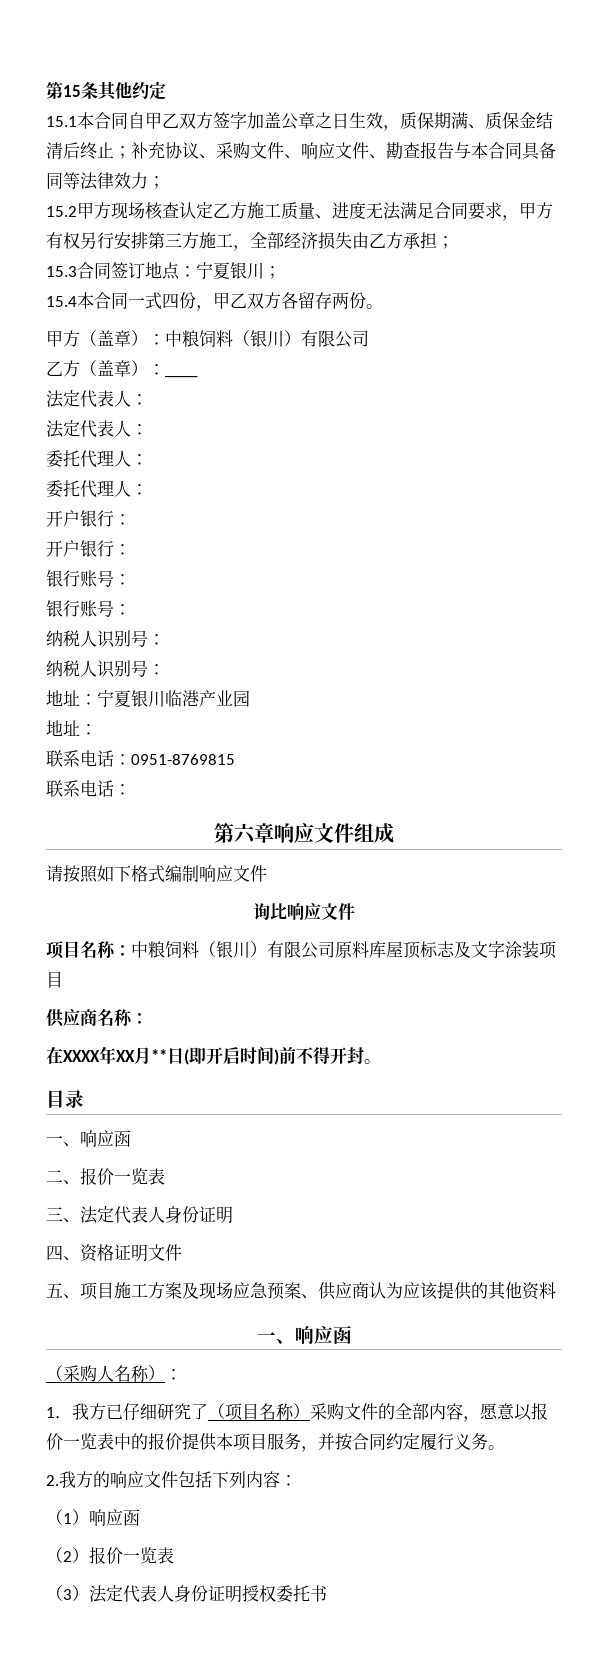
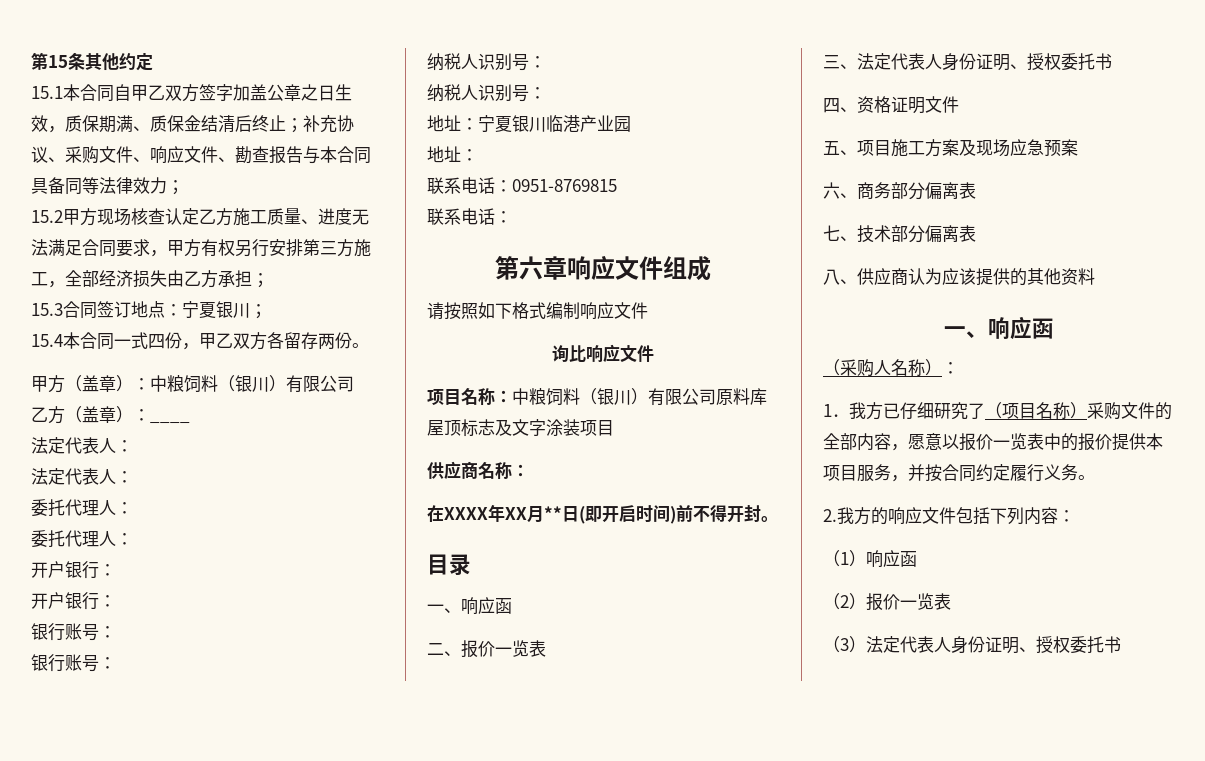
- 三、法定代表人身份证明
+ 三、法定代表人身份证明、授权委托书
- 五、项目施工方案及现场应急预案、供应商认为应该提供的其他资料
+ 五、项目施工方案及现场应急预案
+ 六、商务部分偏离表
+ 七、技术部分偏离表
+ 八、供应商认为应该提供的其他资料
- （3）法定代表人身份证明授权委托书
+ （3）法定代表人身份证明、授权委托书

